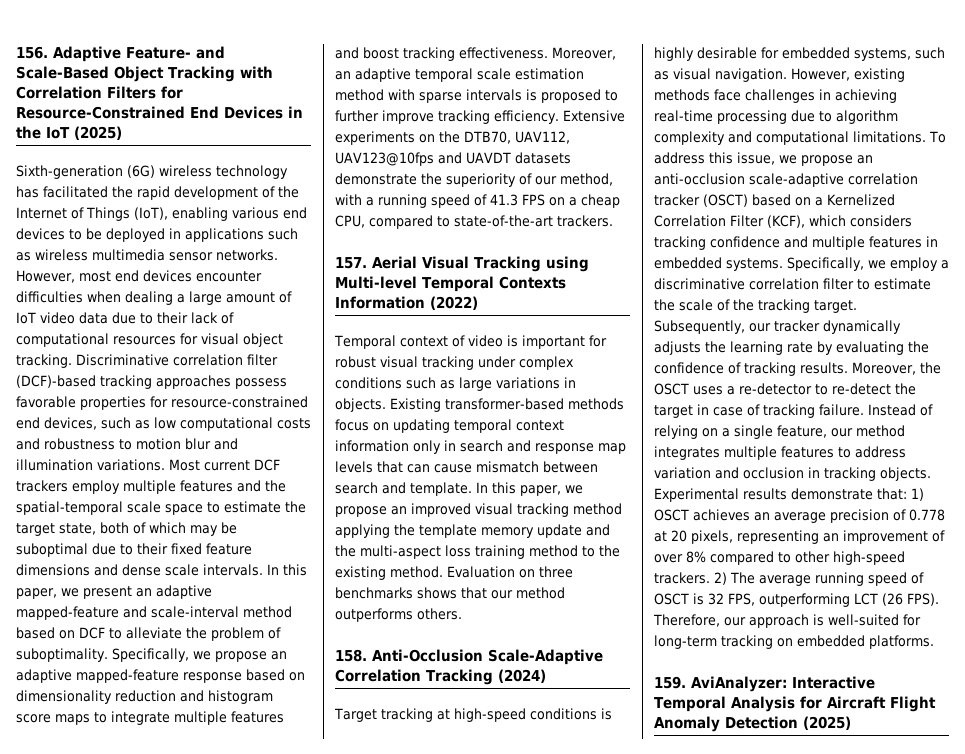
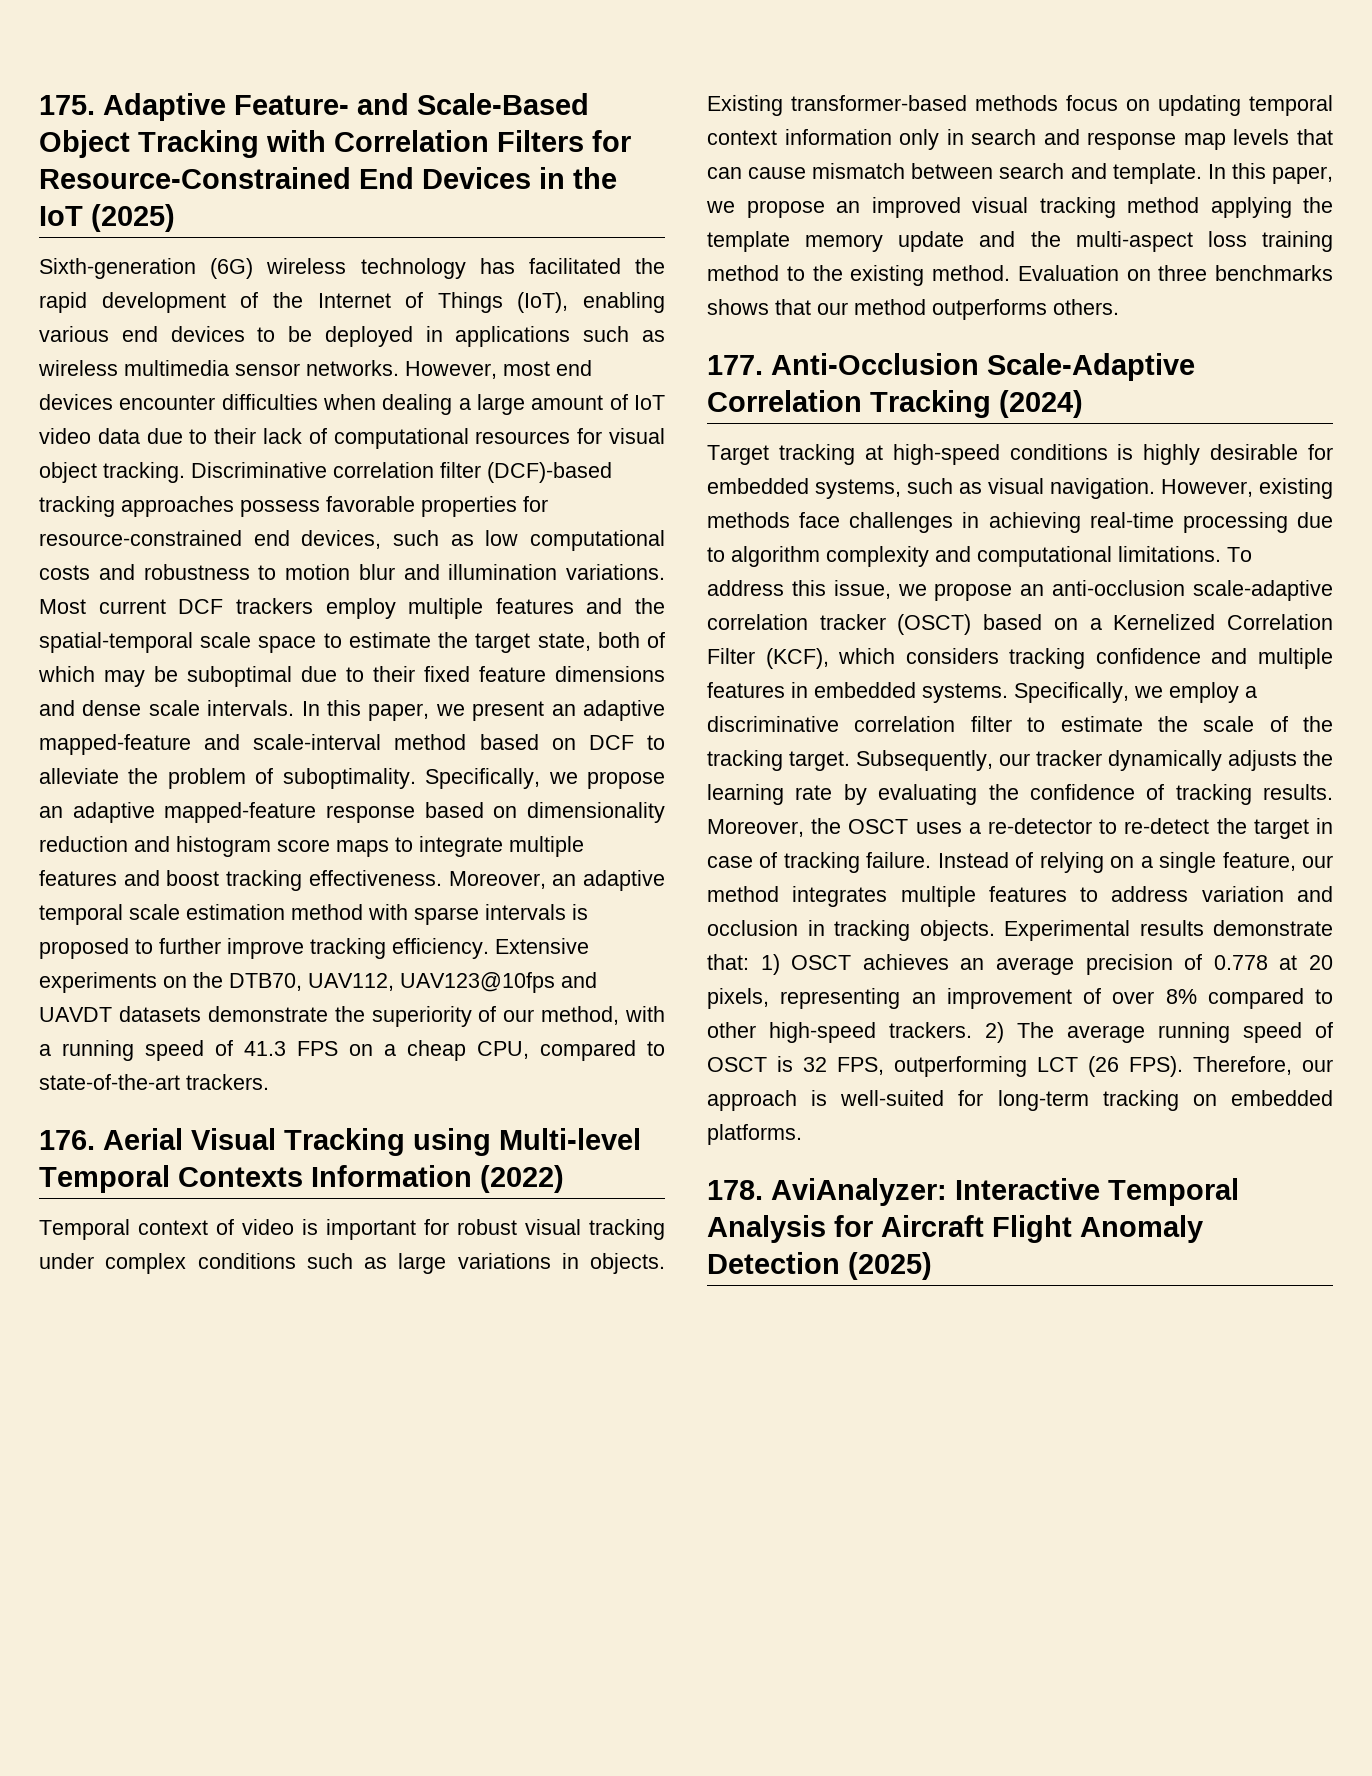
- 156. Adaptive Feature- and Scale-Based Object Tracking with Correlation Filters for Resource-Constrained End Devices in the IoT (2025)
+ 175. Adaptive Feature- and Scale-Based Object Tracking with Correlation Filters for Resource-Constrained End Devices in the IoT (2025)
- 157. Aerial Visual Tracking using Multi-level Temporal Contexts Information (2022)
+ 176. Aerial Visual Tracking using Multi-level Temporal Contexts Information (2022)
- 158. Anti-Occlusion Scale-Adaptive Correlation Tracking (2024)
+ 177. Anti-Occlusion Scale-Adaptive Correlation Tracking (2024)
- 159. AviAnalyzer: Interactive Temporal Analysis for Aircraft Flight Anomaly Detection (2025)
+ 178. AviAnalyzer: Interactive Temporal Analysis for Aircraft Flight Anomaly Detection (2025)

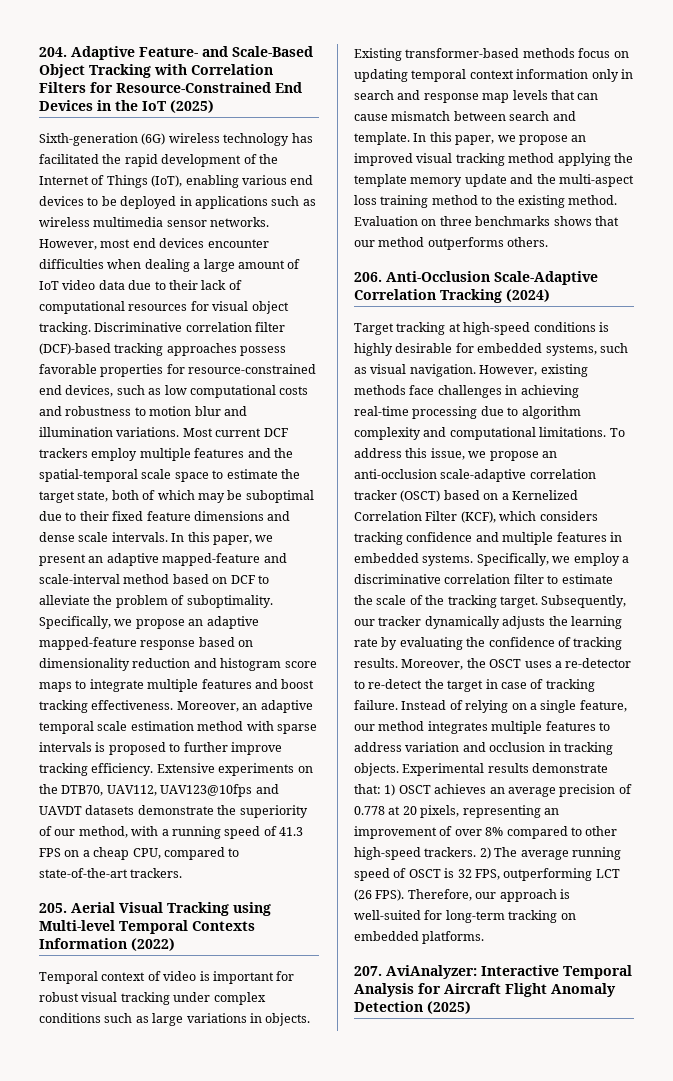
- 175. Adaptive Feature- and Scale-Based Object Tracking with Correlation Filters for Resource-Constrained End Devices in the IoT (2025)
+ 204. Adaptive Feature- and Scale-Based Object Tracking with Correlation Filters for Resource-Constrained End Devices in the IoT (2025)
- 176. Aerial Visual Tracking using Multi-level Temporal Contexts Information (2022)
+ 205. Aerial Visual Tracking using Multi-level Temporal Contexts Information (2022)
- 177. Anti-Occlusion Scale-Adaptive Correlation Tracking (2024)
+ 206. Anti-Occlusion Scale-Adaptive Correlation Tracking (2024)
- 178. AviAnalyzer: Interactive Temporal Analysis for Aircraft Flight Anomaly Detection (2025)
+ 207. AviAnalyzer: Interactive Temporal Analysis for Aircraft Flight Anomaly Detection (2025)

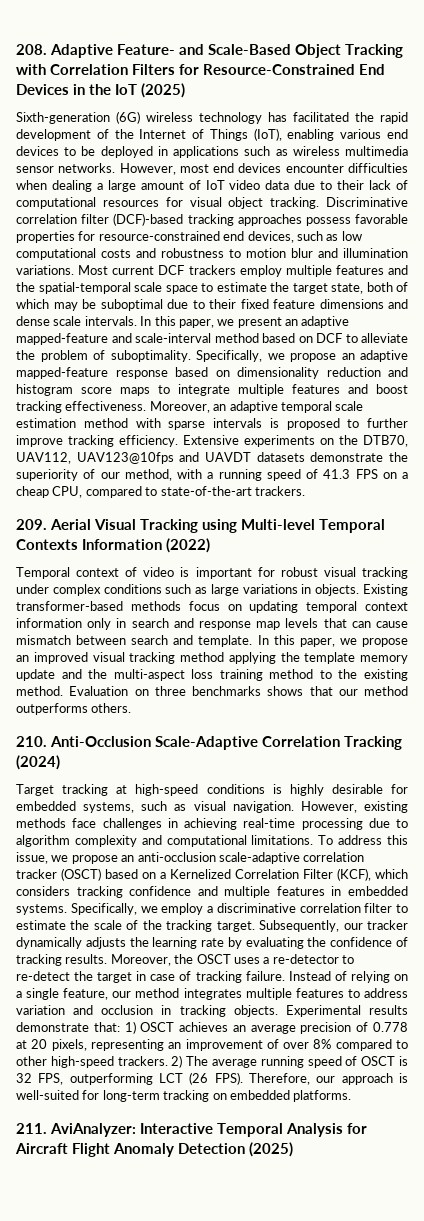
- 204. Adaptive Feature- and Scale-Based Object Tracking with Correlation Filters for Resource-Constrained End Devices in the IoT (2025)
+ 208. Adaptive Feature- and Scale-Based Object Tracking with Correlation Filters for Resource-Constrained End Devices in the IoT (2025)
- 205. Aerial Visual Tracking using Multi-level Temporal Contexts Information (2022)
+ 209. Aerial Visual Tracking using Multi-level Temporal Contexts Information (2022)
- 206. Anti-Occlusion Scale-Adaptive Correlation Tracking (2024)
+ 210. Anti-Occlusion Scale-Adaptive Correlation Tracking (2024)
- 207. AviAnalyzer: Interactive Temporal Analysis for Aircraft Flight Anomaly Detection (2025)
+ 211. AviAnalyzer: Interactive Temporal Analysis for Aircraft Flight Anomaly Detection (2025)

